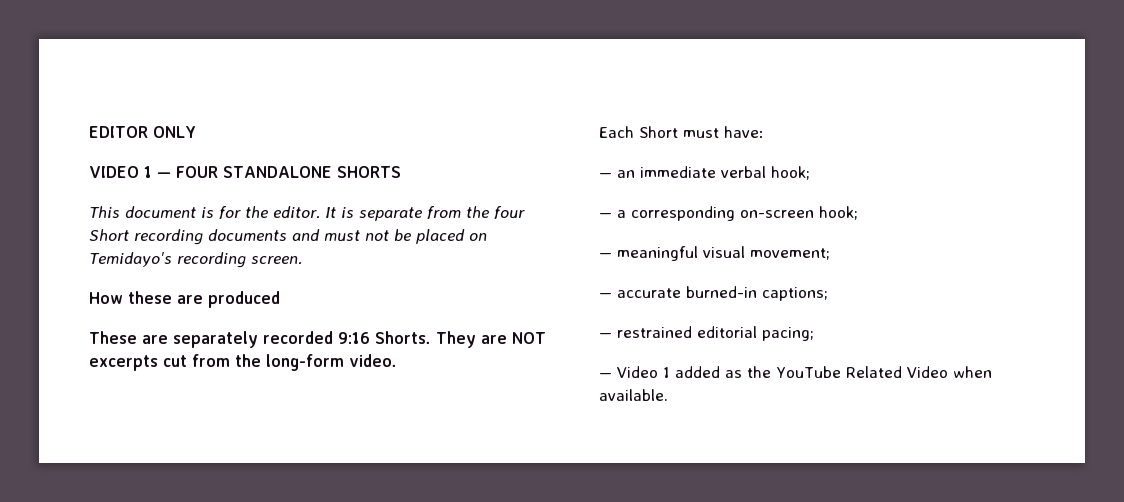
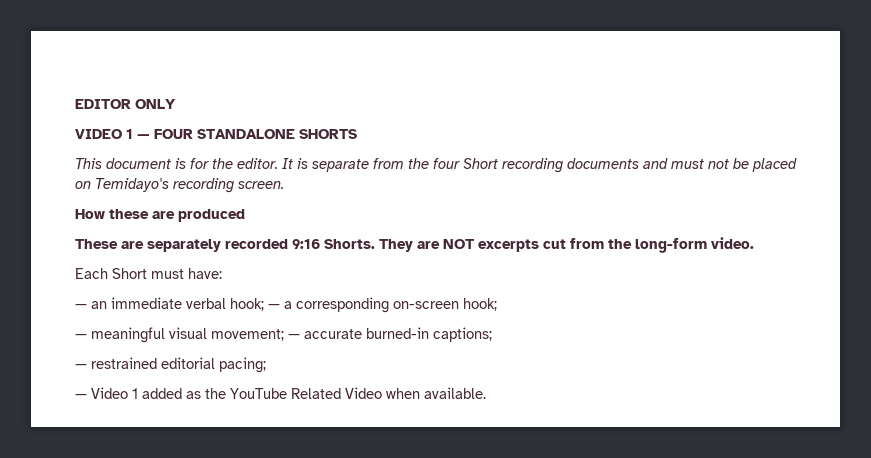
- — an immediate verbal hook;
- — a corresponding on-screen hook;
+ — an immediate verbal hook; — a corresponding on-screen hook;
- — meaningful visual movement;
- — accurate burned-in captions;
+ — meaningful visual movement; — accurate burned-in captions;

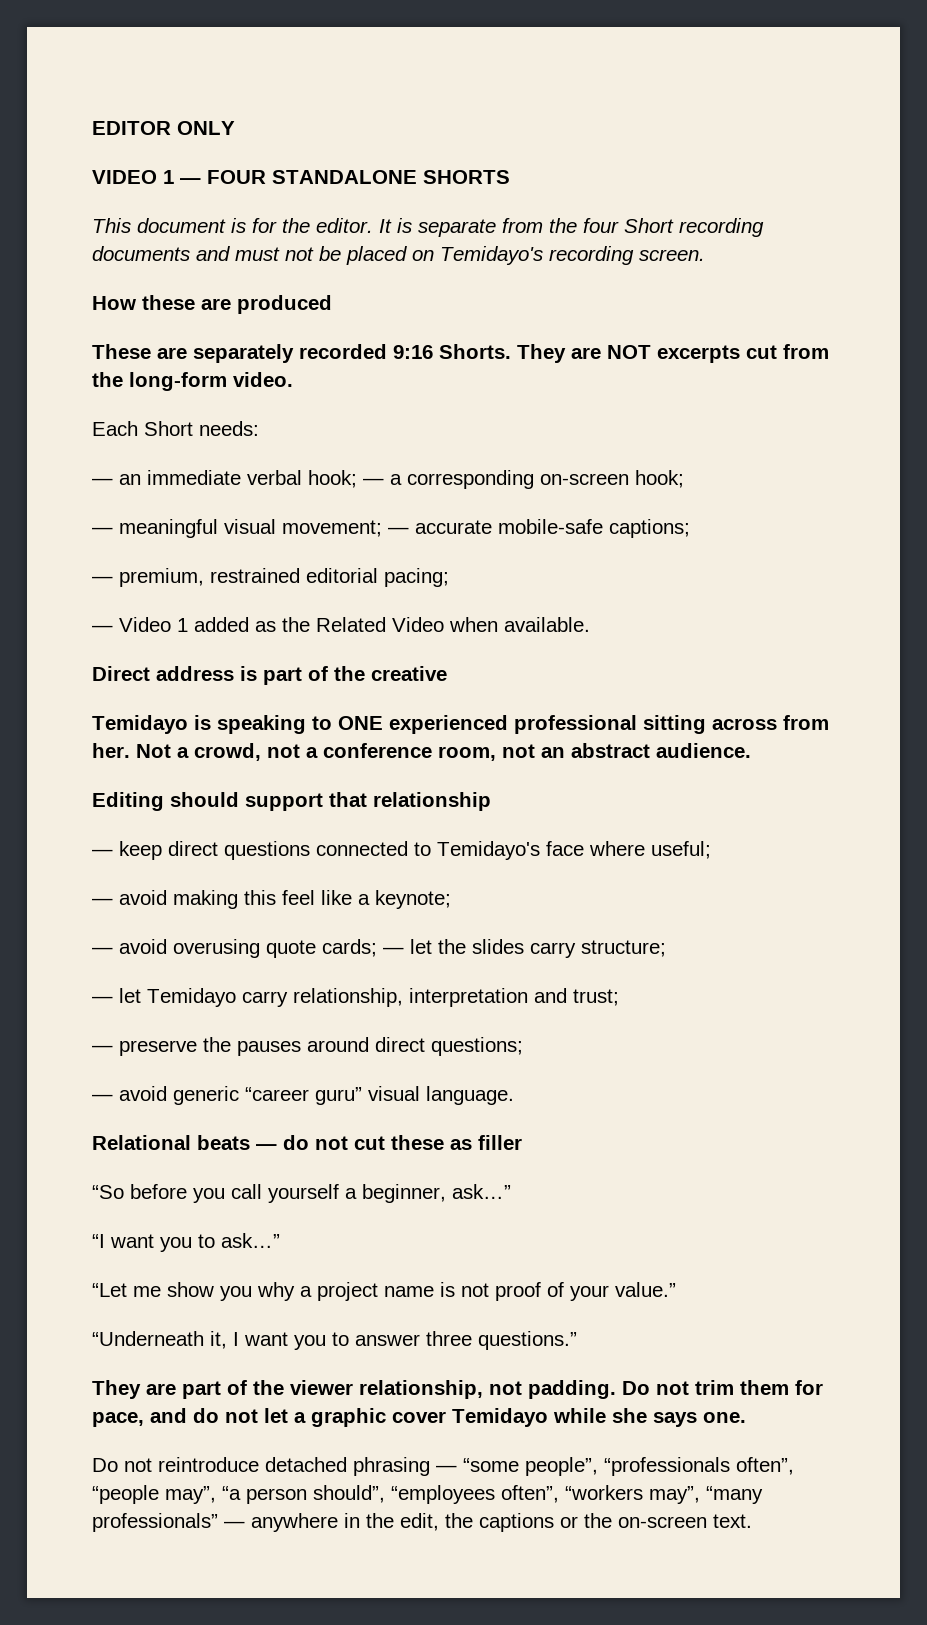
- Each Short must have:
+ Each Short needs:
- — meaningful visual movement; — accurate burned-in captions;
+ — meaningful visual movement; — accurate mobile-safe captions;
- — restrained editorial pacing;
+ — premium, restrained editorial pacing;
- — Video 1 added as the YouTube Related Video when available.
+ — Video 1 added as the Related Video when available.
+ Direct address is part of the creative
+ Temidayo is speaking to ONE experienced professional sitting across from her. Not a crowd, not a conference room, not an abstract audience.
+ Editing should support that relationship
+ — keep direct questions connected to Temidayo's face where useful;
+ — avoid making this feel like a keynote;
+ — avoid overusing quote cards; — let the slides carry structure;
+ — let Temidayo carry relationship, interpretation and trust;
+ — preserve the pauses around direct questions;
+ — avoid generic “career guru” visual language.
+ Relational beats — do not cut these as filler
+ “So before you call yourself a beginner, ask…”
+ “I want you to ask…”
+ “Let me show you why a project name is not proof of your value.”
+ “Underneath it, I want you to answer three questions.”
+ They are part of the viewer relationship, not padding. Do not trim them for pace, and do not let a graphic cover Temidayo while she says one.
+ Do not reintroduce detached phrasing — “some people”, “professionals often”, “people may”, “a person should”, “employees often”, “workers may”, “many professionals” — anywhere in the edit, the captions or the on-screen text.

